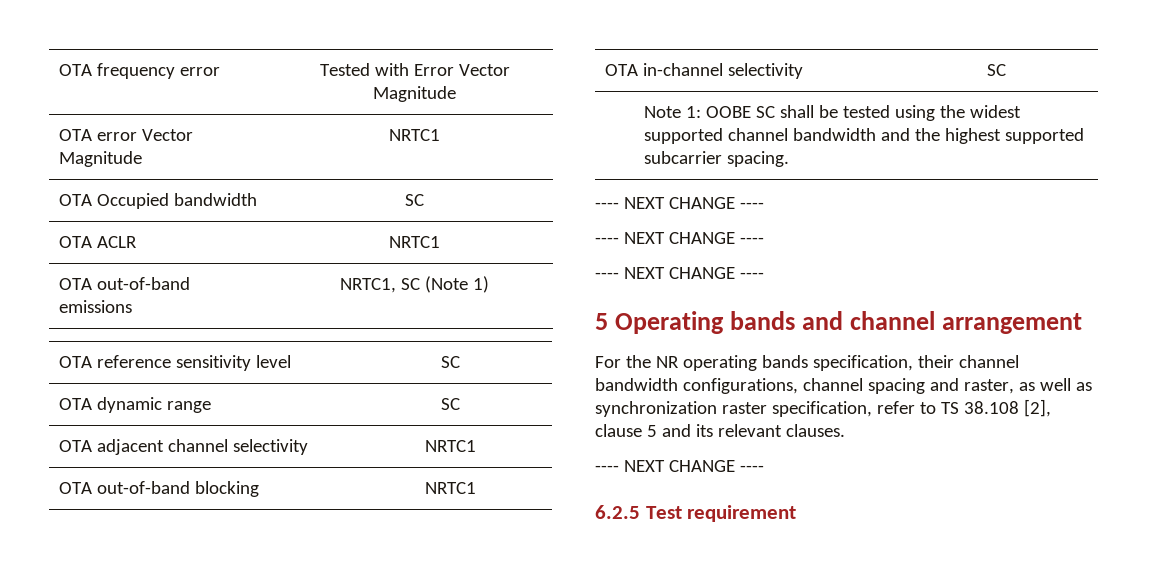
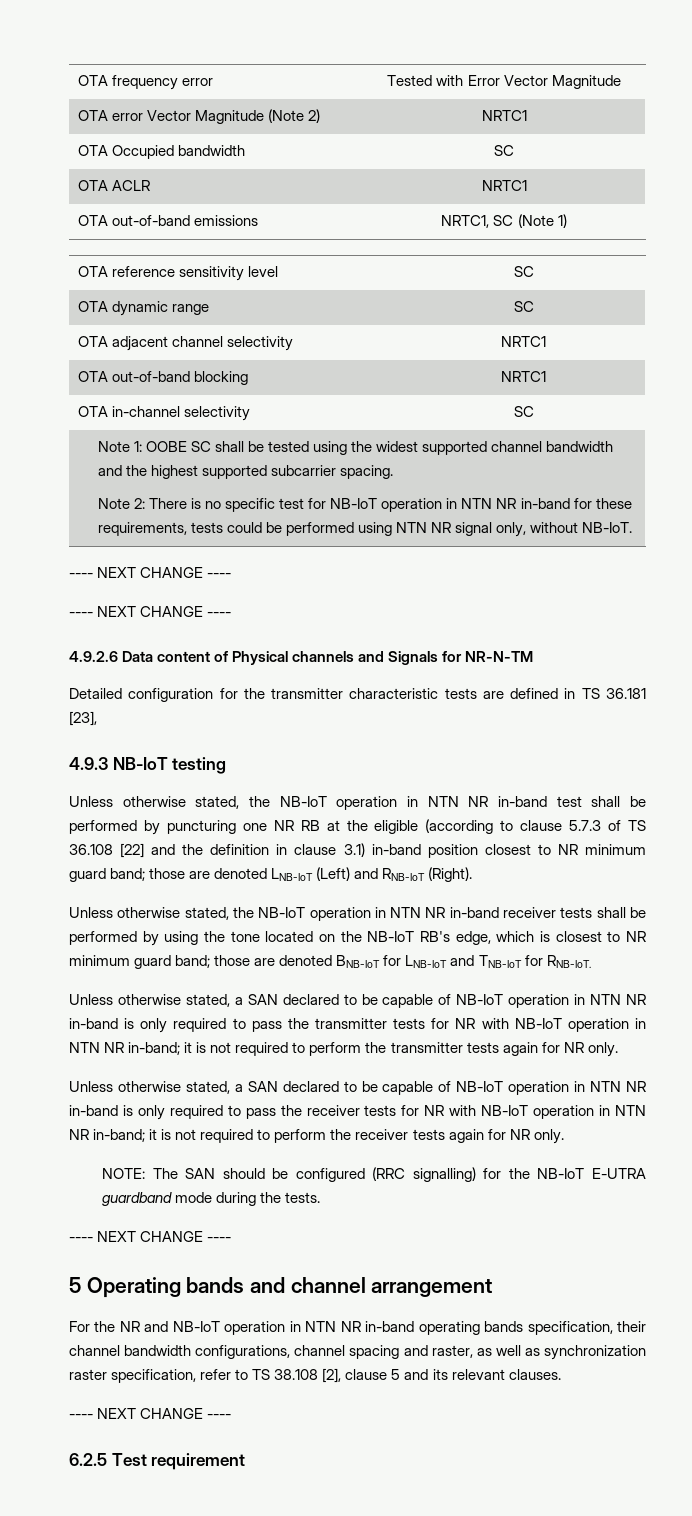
- OTA error Vector Magnitude | NRTC1
+ OTA error Vector Magnitude (Note 2) | NRTC1
  Note 1: OOBE SC shall be tested using the widest supported channel bandwidth and the highest supported subcarrier spacing.
+ Note 2: There is no specific test for NB-IoT operation in NTN NR in-band for these requirements, tests could be performed using NTN NR signal only, without NB-IoT.
  ---- NEXT CHANGE ----
  ---- NEXT CHANGE ----
+ 4.9.2.6 Data content of Physical channels and Signals for NR-N-TM
+ Detailed configuration for the transmitter characteristic tests are defined in TS 36.181 [23],
+ 4.9.3 NB-IoT testing
+ Unless otherwise stated, the NB-IoT operation in NTN NR in-band test shall be performed by puncturing one NR RB at the eligible (according to clause 5.7.3 of TS 36.108 [22] and the definition in clause 3.1) in-band position closest to NR minimum guard band; those are denoted LNB-IoT (Left) and RNB-IoT (Right).
+ Unless otherwise stated, the NB-IoT operation in NTN NR in-band receiver tests shall be performed by using the tone located on the NB-IoT RB's edge, which is closest to NR minimum guard band; those are denoted BNB-IoT for LNB-IoT and TNB-IoT for RNB-IoT.
+ Unless otherwise stated, a SAN declared to be capable of NB-IoT operation in NTN NR in-band is only required to pass the transmitter tests for NR with NB-IoT operation in NTN NR in-band; it is not required to perform the transmitter tests again for NR only.
+ Unless otherwise stated, a SAN declared to be capable of NB-IoT operation in NTN NR in-band is only required to pass the receiver tests for NR with NB-IoT operation in NTN NR in-band; it is not required to perform the receiver tests again for NR only.
+ NOTE: The SAN should be configured (RRC signalling) for the NB-IoT E-UTRA guardband mode during the tests.
- For the NR operating bands specification, their channel bandwidth configurations, channel spacing and raster, as well as synchronization raster specification, refer to TS 38.108 [2], clause 5 and its relevant clauses.
+ For the NR and NB-IoT operation in NTN NR in-band operating bands specification, their channel bandwidth configurations, channel spacing and raster, as well as synchronization raster specification, refer to TS 38.108 [2], clause 5 and its relevant clauses.

